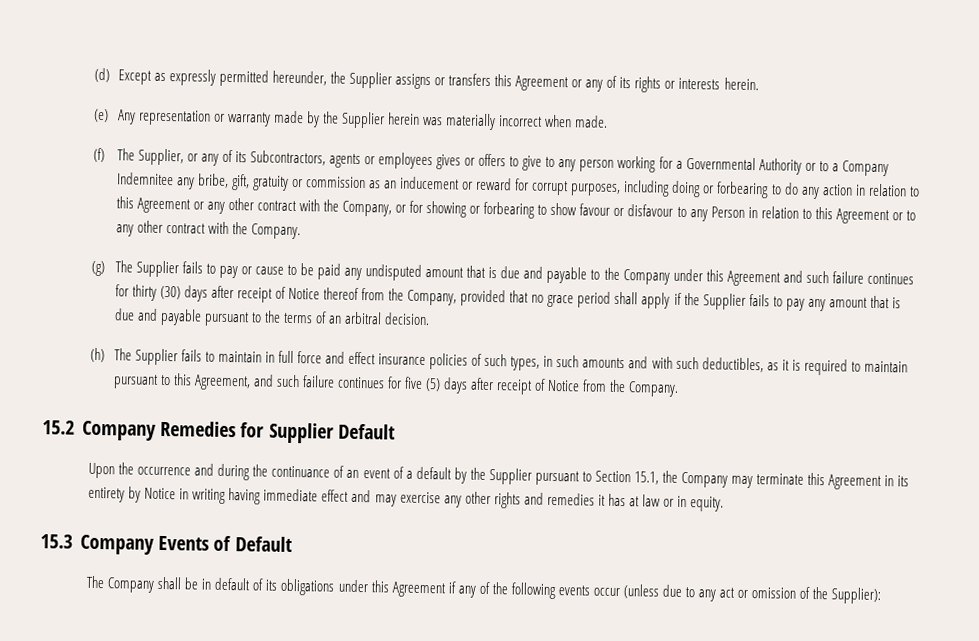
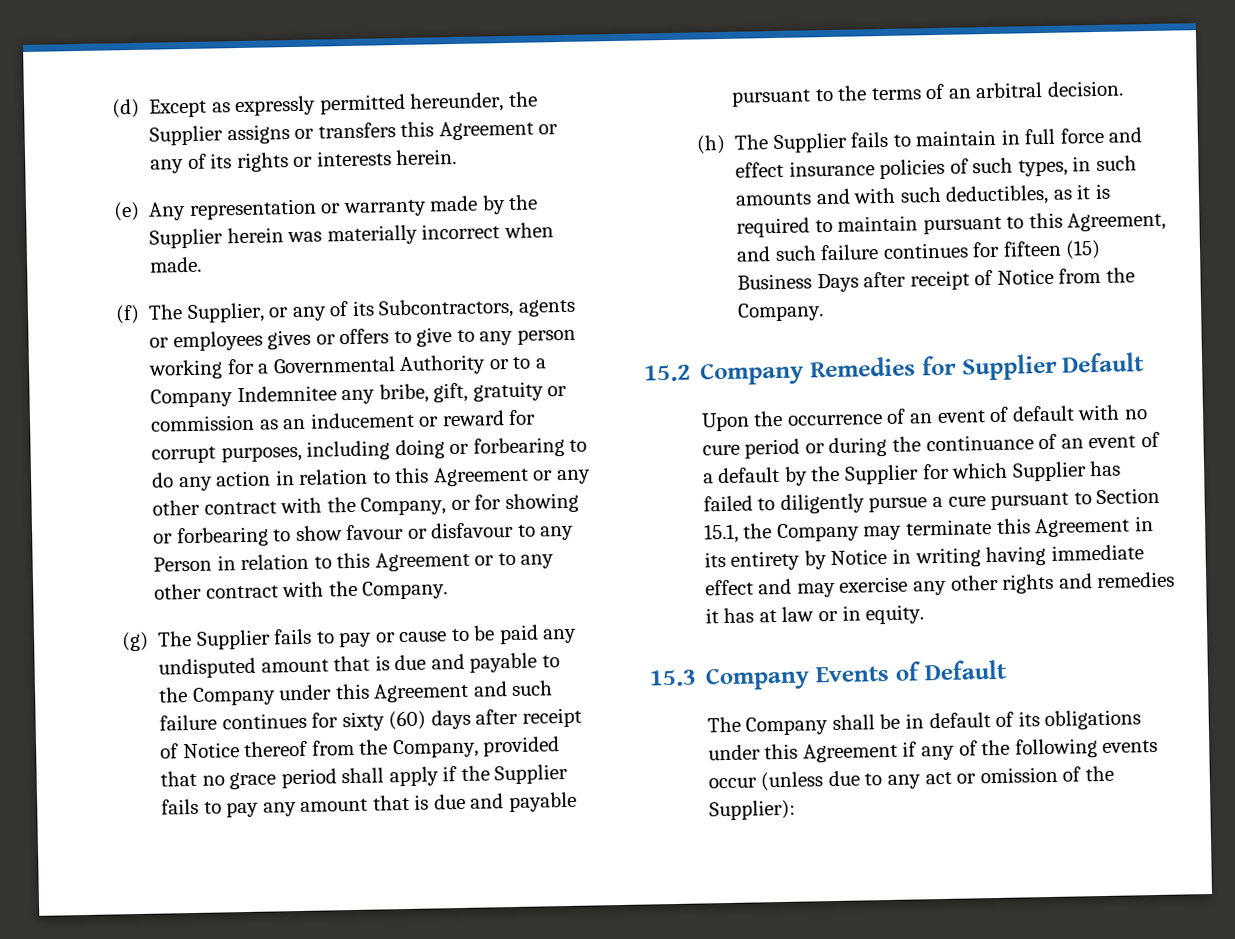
- (g) The Supplier fails to pay or cause to be paid any undisputed amount that is due and payable to the Company under this Agreement and such failure continues for thirty (30) days after receipt of Notice thereof from the Company, provided that no grace period shall apply if the Supplier fails to pay any amount that is due and payable pursuant to the terms of an arbitral decision.
+ (g) The Supplier fails to pay or cause to be paid any undisputed amount that is due and payable to the Company under this Agreement and such failure continues for sixty (60) days after receipt of Notice thereof from the Company, provided that no grace period shall apply if the Supplier fails to pay any amount that is due and payable pursuant to the terms of an arbitral decision.
- (h) The Supplier fails to maintain in full force and effect insurance policies of such types, in such amounts and with such deductibles, as it is required to maintain pursuant to this Agreement, and such failure continues for five (5) days after receipt of Notice from the Company.
+ (h) The Supplier fails to maintain in full force and effect insurance policies of such types, in such amounts and with such deductibles, as it is required to maintain pursuant to this Agreement, and such failure continues for fifteen (15) Business Days after receipt of Notice from the Company.
- Upon the occurrence and during the continuance of an event of a default by the Supplier pursuant to Section 15.1, the Company may terminate this Agreement in its entirety by Notice in writing having immediate effect and may exercise any other rights and remedies it has at law or in equity.
+ Upon the occurrence of an event of default with no cure period or during the continuance of an event of a default by the Supplier for which Supplier has failed to diligently pursue a cure pursuant to Section 15.1, the Company may terminate this Agreement in its entirety by Notice in writing having immediate effect and may exercise any other rights and remedies it has at law or in equity.

